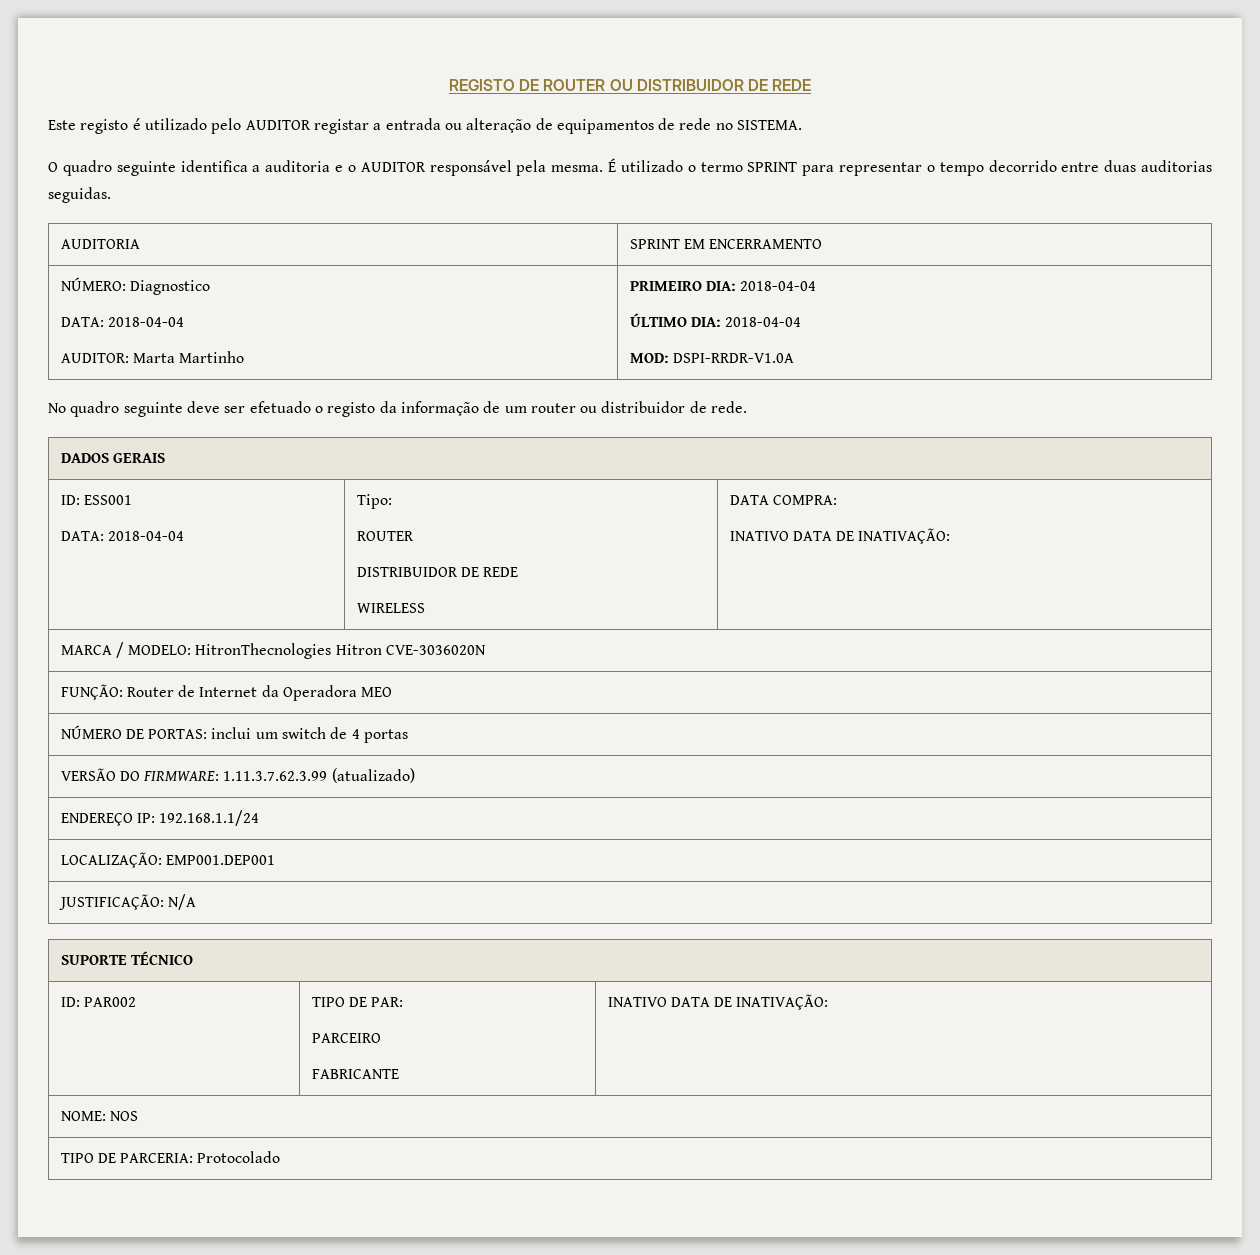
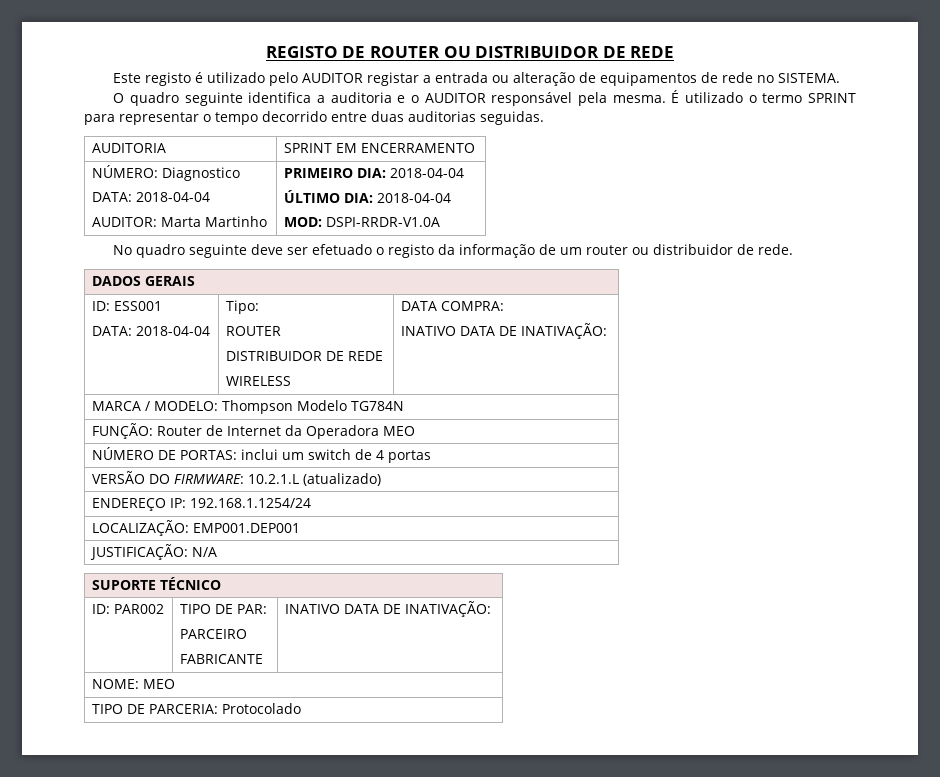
- MARCA / MODELO: HitronThecnologies Hitron CVE-3036020N
+ MARCA / MODELO: Thompson Modelo TG784N
- VERSÃO DO FIRMWARE: 1.11.3.7.62.3.99 (atualizado)
+ VERSÃO DO FIRMWARE: 10.2.1.L (atualizado)
- ENDEREÇO IP: 192.168.1.1/24
+ ENDEREÇO IP: 192.168.1.1254/24
- NOME: NOS
+ NOME: MEO

